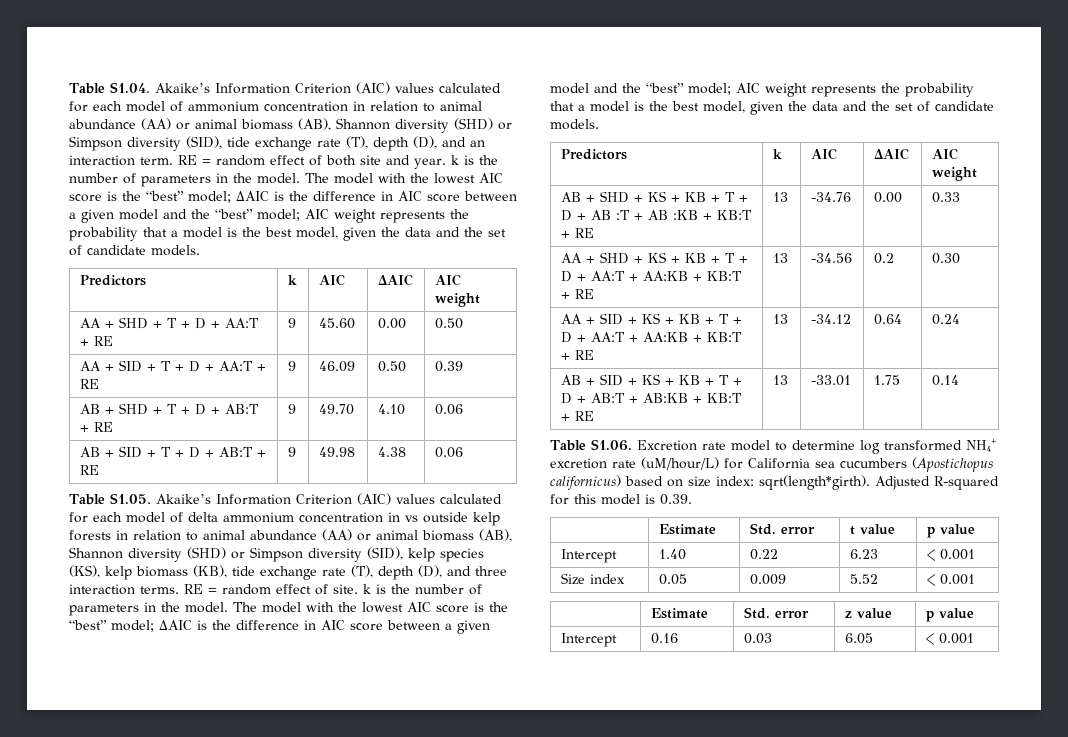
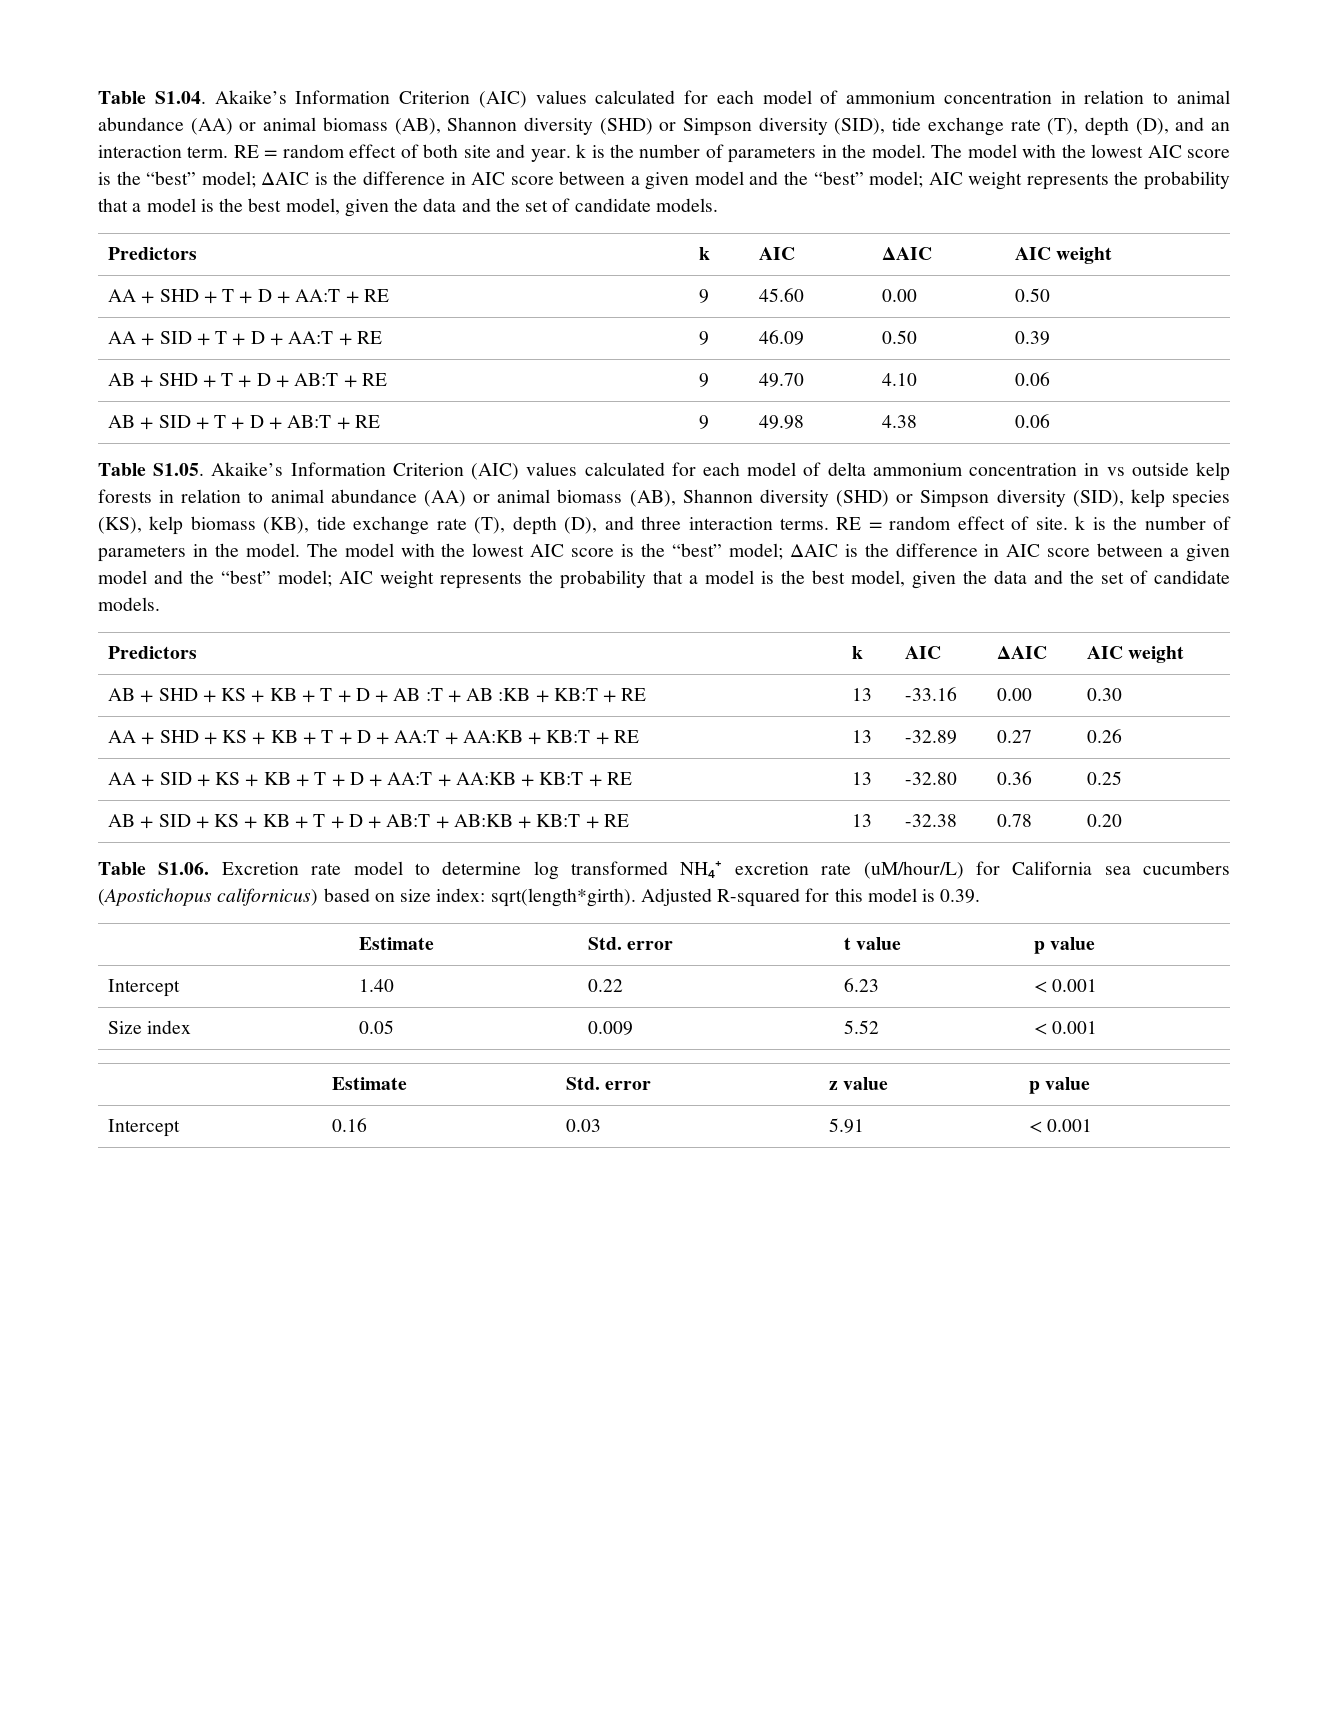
- AB + SHD + KS + KB + T + D + AB :T + AB :KB + KB:T + RE | 13 | -34.76 | 0.00 | 0.33
+ AB + SHD + KS + KB + T + D + AB :T + AB :KB + KB:T + RE | 13 | -33.16 | 0.00 | 0.30
- AA + SHD + KS + KB + T + D + AA:T + AA:KB + KB:T + RE | 13 | -34.56 | 0.2 | 0.30
+ AA + SHD + KS + KB + T + D + AA:T + AA:KB + KB:T + RE | 13 | -32.89 | 0.27 | 0.26
- AA + SID + KS + KB + T + D + AA:T + AA:KB + KB:T + RE | 13 | -34.12 | 0.64 | 0.24
+ AA + SID + KS + KB + T + D + AA:T + AA:KB + KB:T + RE | 13 | -32.80 | 0.36 | 0.25
- AB + SID + KS + KB + T + D + AB:T + AB:KB + KB:T + RE | 13 | -33.01 | 1.75 | 0.14
+ AB + SID + KS + KB + T + D + AB:T + AB:KB + KB:T + RE | 13 | -32.38 | 0.78 | 0.20
- Intercept | 0.16 | 0.03 | 6.05 | < 0.001
+ Intercept | 0.16 | 0.03 | 5.91 | < 0.001

